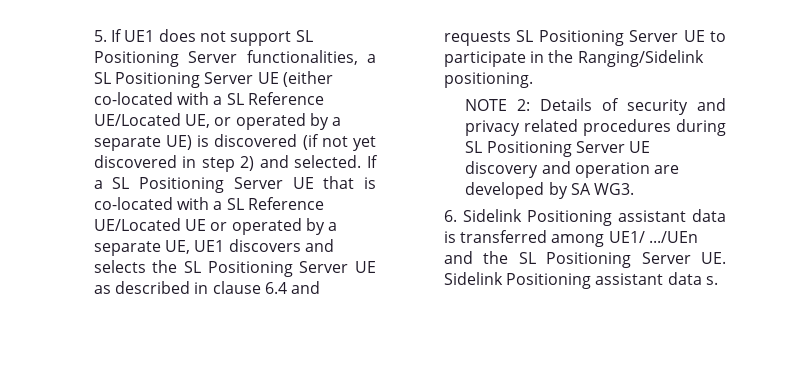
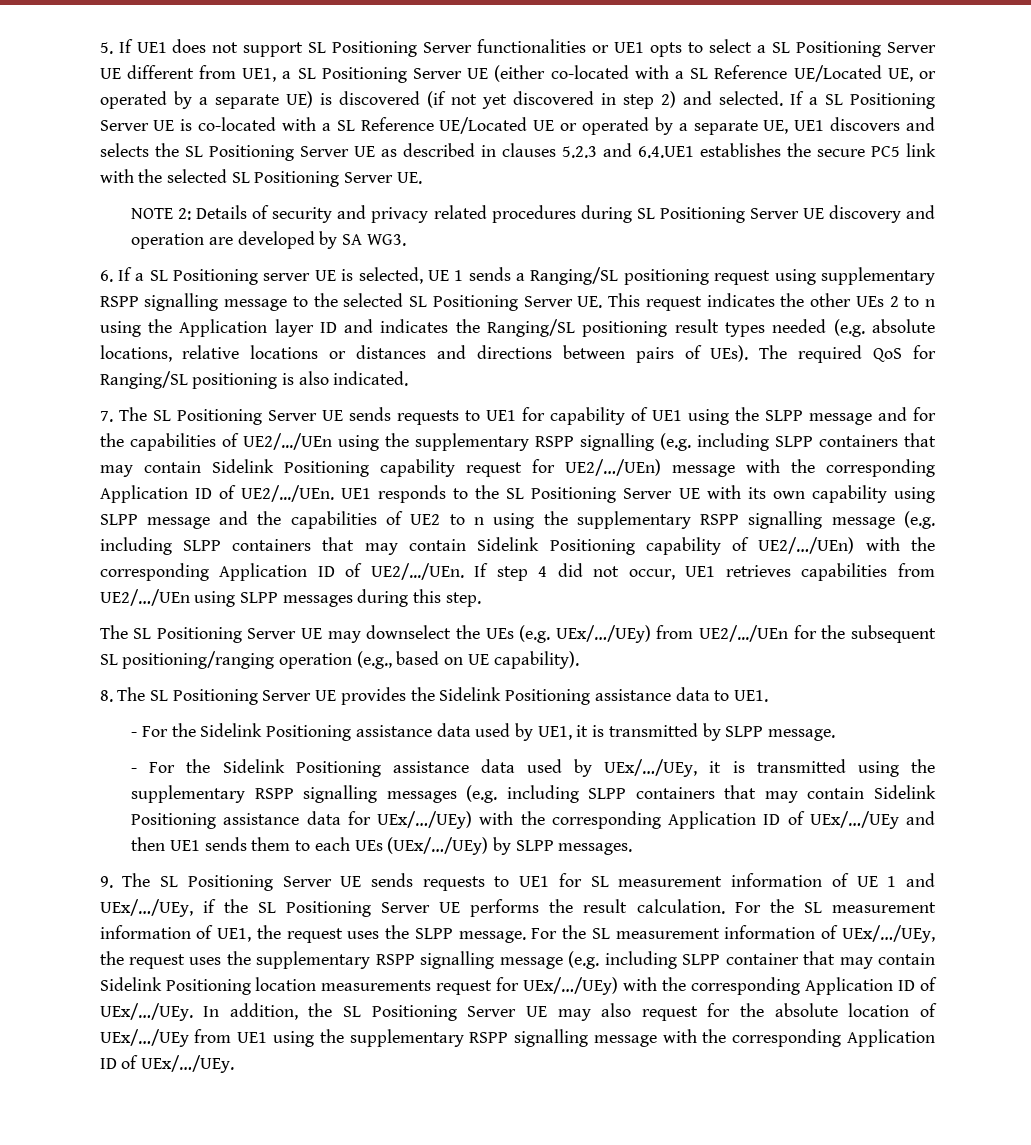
- 5. If UE1 does not support SL Positioning Server functionalities, a SL Positioning Server UE (either co-located with a SL Reference UE/Located UE, or operated by a separate UE) is discovered (if not yet discovered in step 2) and selected.
+ 5. If UE1 does not support SL Positioning Server functionalities or UE1 opts to select a SL Positioning Server UE different from UE1, a SL Positioning Server UE (either co-located with a SL Reference UE/Located UE, or operated by a separate UE) is discovered (if not yet discovered in step 2) and selected.
- If a SL Positioning Server UE that is co-located with a SL Reference UE/Located UE or operated by a separate UE, UE1 discovers and selects the SL Positioning Server UE as described in clause 6.4 and requests SL Positioning Server UE to participate in the Ranging/Sidelink positioning.
+ If a SL Positioning Server UE is co-located with a SL Reference UE/Located UE or operated by a separate UE, UE1 discovers and selects the SL Positioning Server UE as described in clauses 5.2.3 and 6.4.UE1 establishes the secure PC5 link with the selected SL Positioning Server UE.
- 6. Sidelink Positioning assistant data is transferred among UE1/ .../UEn and the SL Positioning Server UE. Sidelink Positioning assistant data s.
+ 6. If a SL Positioning server UE is selected, UE 1 sends a Ranging/SL positioning request using supplementary RSPP signalling message to the selected SL Positioning Server UE. This request indicates the other UEs 2 to n using the Application layer ID and indicates the Ranging/SL positioning result types needed (e.g. absolute locations, relative locations or distances and directions between pairs of UEs). The required QoS for Ranging/SL positioning is also indicated.
+ 7. The SL Positioning Server UE sends requests to UE1 for capability of UE1 using the SLPP message and for the capabilities of UE2/.../UEn using the supplementary RSPP signalling (e.g. including SLPP containers that may contain Sidelink Positioning capability request for UE2/…/UEn) message with the corresponding Application ID of UE2/.../UEn. UE1 responds to the SL Positioning Server UE with its own capability using SLPP message and the capabilities of UE2 to n using the supplementary RSPP signalling message (e.g. including SLPP containers that may contain Sidelink Positioning capability of UE2/…/UEn) with the corresponding Application ID of UE2/.../UEn. If step 4 did not occur, UE1 retrieves capabilities from UE2/…/UEn using SLPP messages during this step.
+ The SL Positioning Server UE may downselect the UEs (e.g. UEx/…/UEy) from UE2/.../UEn for the subsequent SL positioning/ranging operation (e.g., based on UE capability).
+ 8. The SL Positioning Server UE provides the Sidelink Positioning assistance data to UE1.
+ - For the Sidelink Positioning assistance data used by UE1, it is transmitted by SLPP message.
+ - For the Sidelink Positioning assistance data used by UEx/…/UEy, it is transmitted using the supplementary RSPP signalling messages (e.g. including SLPP containers that may contain Sidelink Positioning assistance data for UEx/…/UEy) with the corresponding Application ID of UEx/…/UEy and then UE1 sends them to each UEs (UEx/…/UEy) by SLPP messages.
+ 9. The SL Positioning Server UE sends requests to UE1 for SL measurement information of UE 1 and UEx/…/UEy, if the SL Positioning Server UE performs the result calculation. For the SL measurement information of UE1, the request uses the SLPP message. For the SL measurement information of UEx/…/UEy, the request uses the supplementary RSPP signalling message (e.g. including SLPP container that may contain Sidelink Positioning location measurements request for UEx/…/UEy) with the corresponding Application ID of UEx/…/UEy. In addition, the SL Positioning Server UE may also request for the absolute location of UEx/…/UEy from UE1 using the supplementary RSPP signalling message with the corresponding Application ID of UEx/…/UEy.

